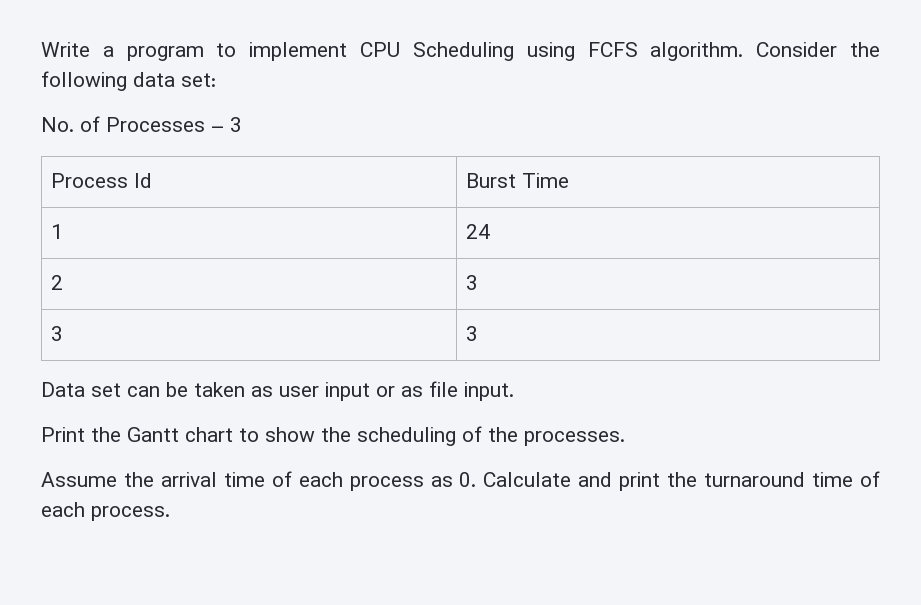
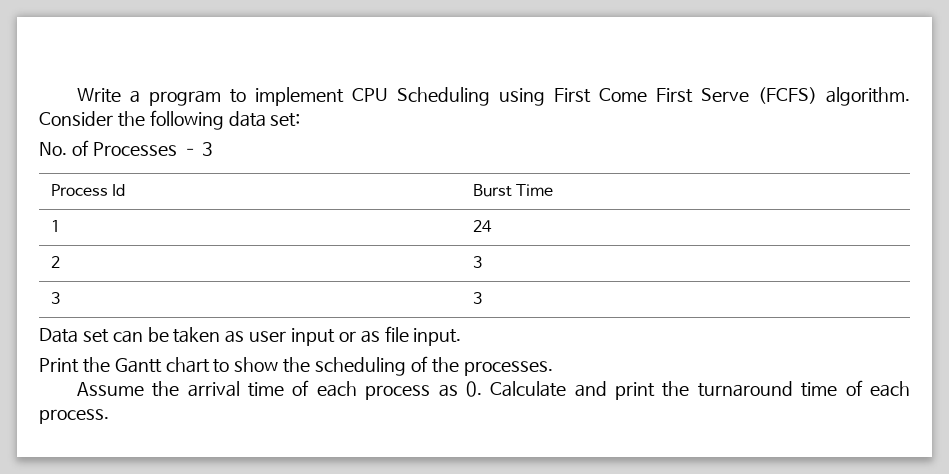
- Write a program to implement CPU Scheduling using FCFS algorithm.
+ Write a program to implement CPU Scheduling using First Come First Serve (FCFS) algorithm.

